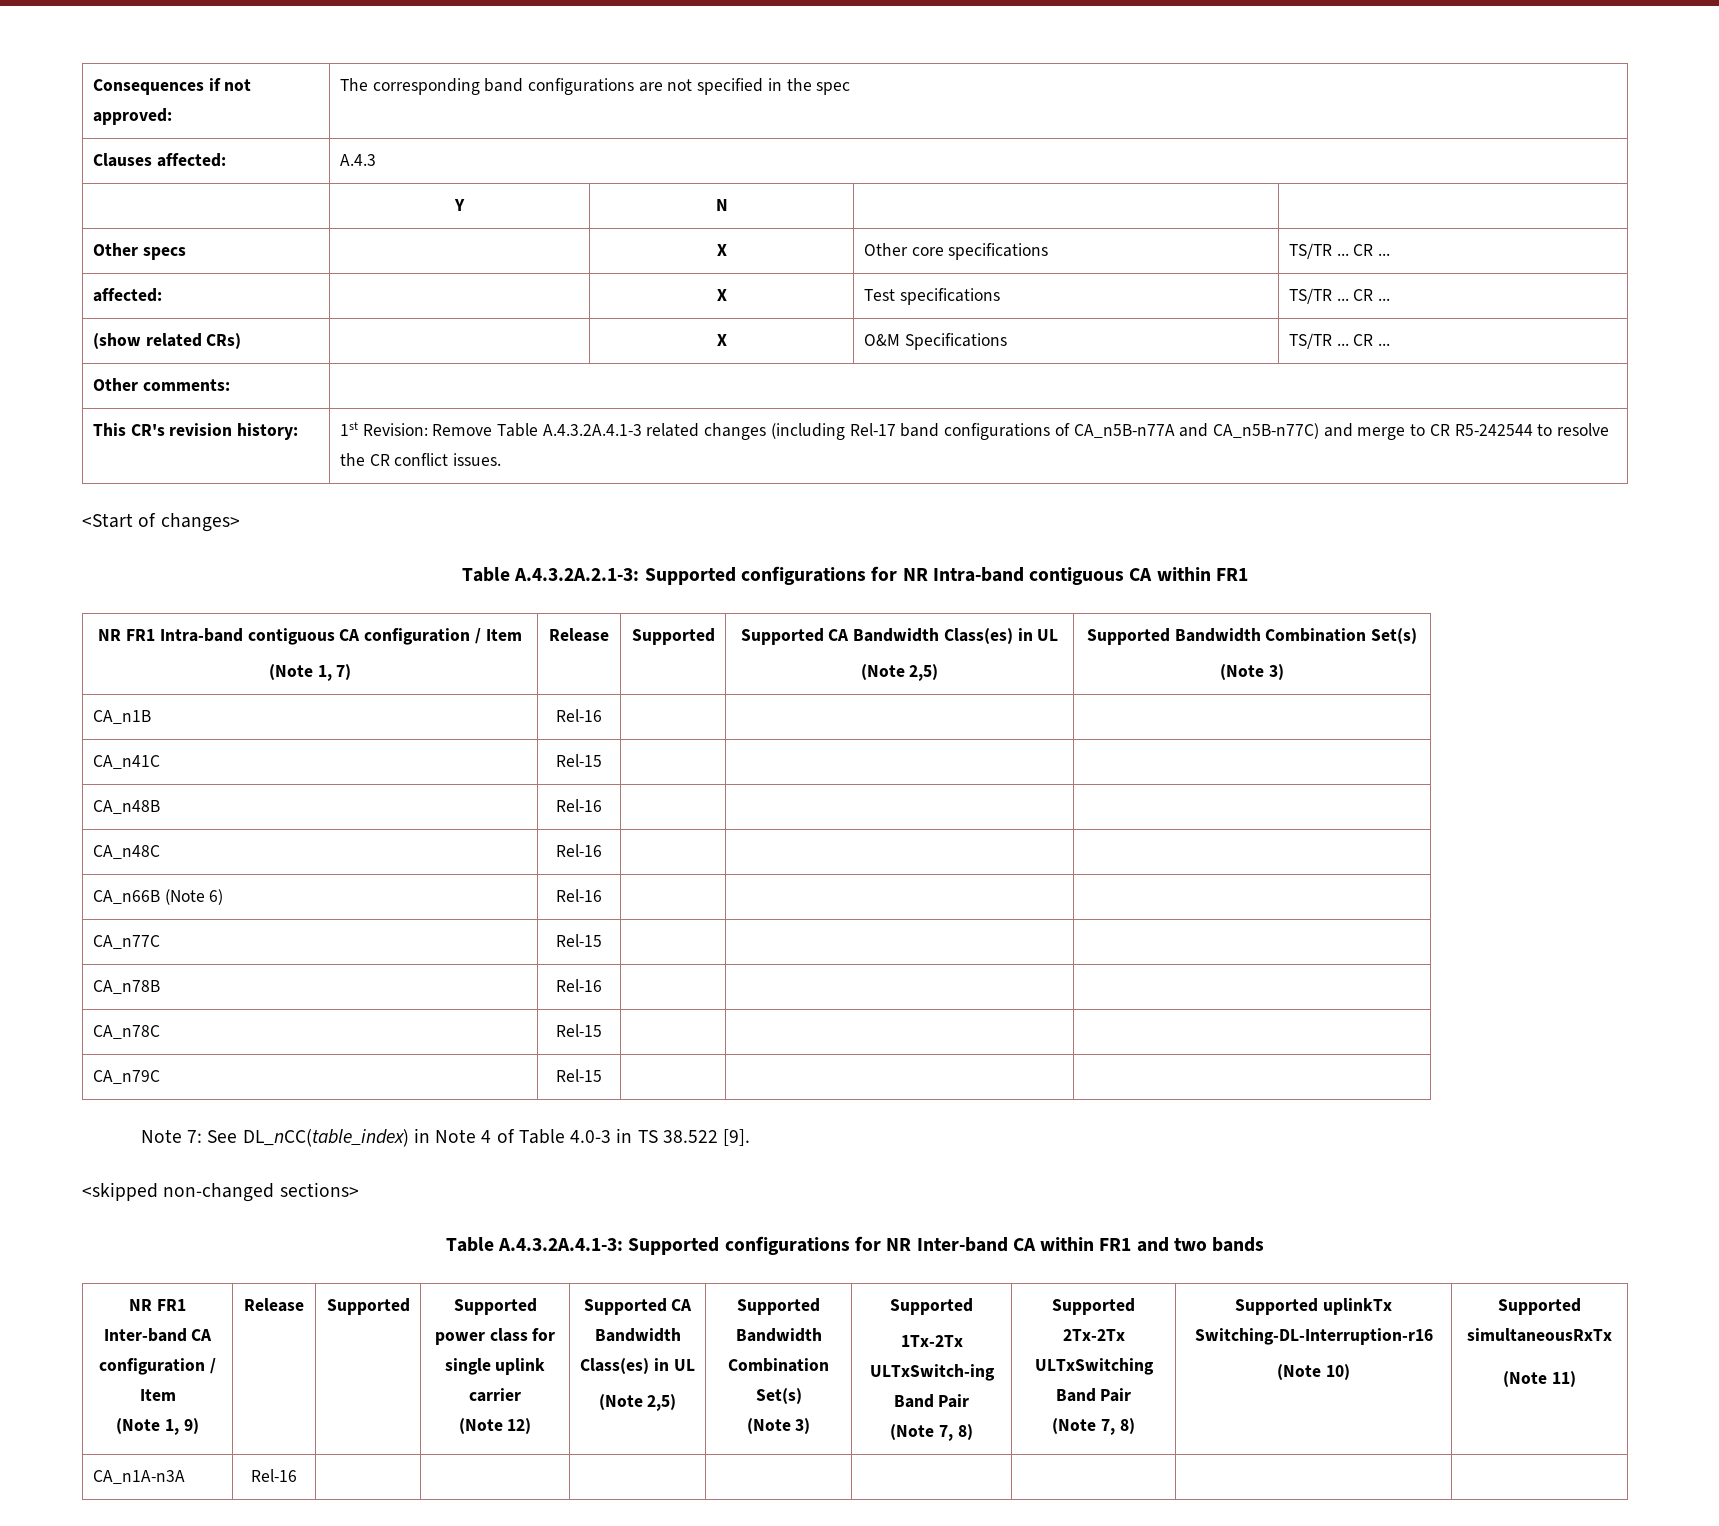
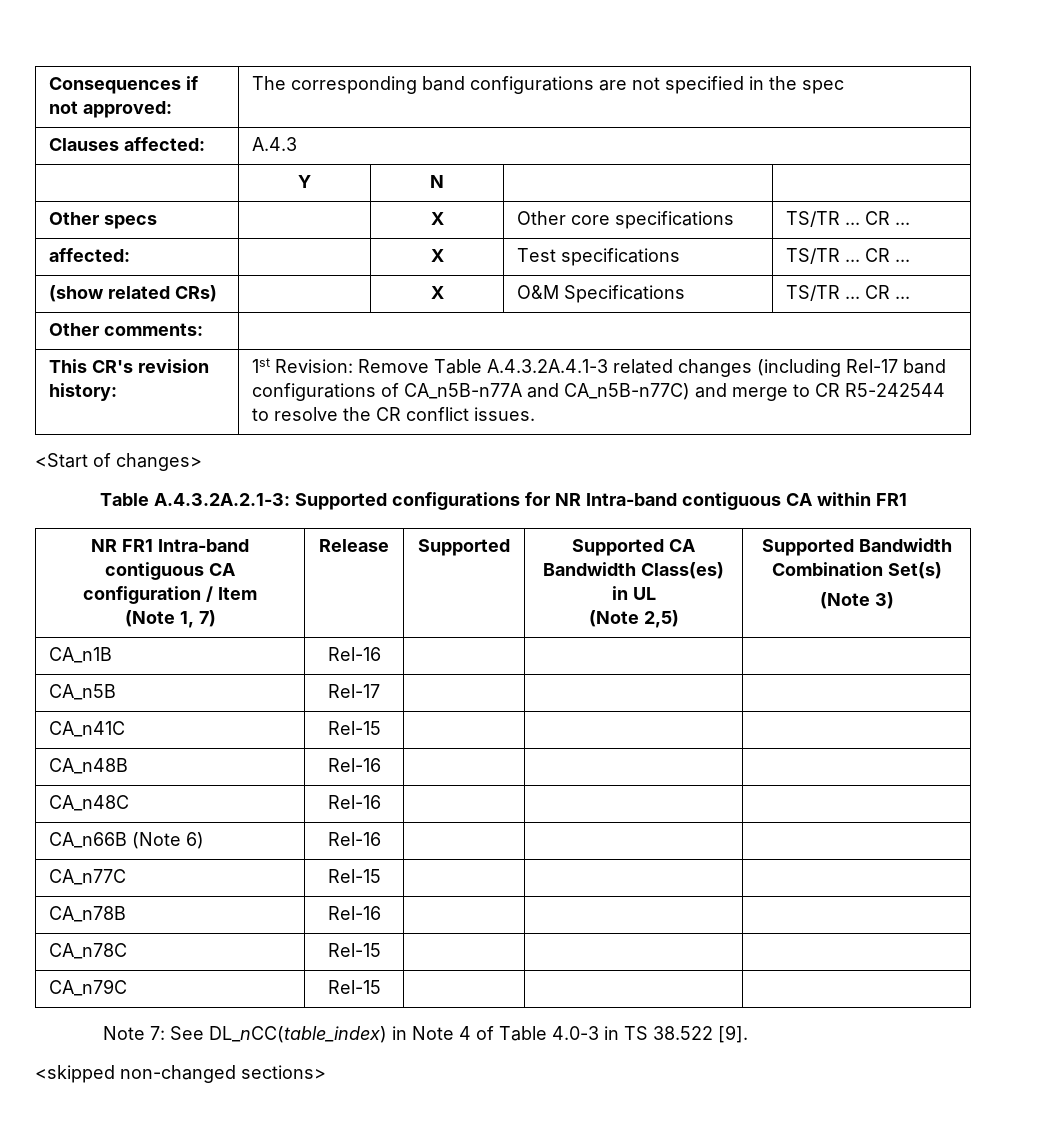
+ CA_n5B | Rel-17 | | |
- Table A.4.3.2A.4.1-3: Supported configurations for NR Inter-band CA within FR1 and two bands
- NR FR1 Inter-band CA configuration / Item
- (Note 1, 9) | Release | Supported | Supported power class for single uplink carrier
- (Note 12) | Supported CA Bandwidth Class(es) in UL
- (Note 2,5) | Supported Bandwidth Combination Set(s)
- (Note 3) | Supported
- 1Tx-2Tx ULTxSwitch-ing Band Pair
- (Note 7, 8) | Supported 2Tx-2Tx ULTxSwitching Band Pair
- (Note 7, 8) | Supported uplinkTx Switching-DL-Interruption-r16
- (Note 10) | Supported simultaneousRxTx
- (Note 11)
- CA_n1A-n3A | Rel-16 | | | | | | | |

